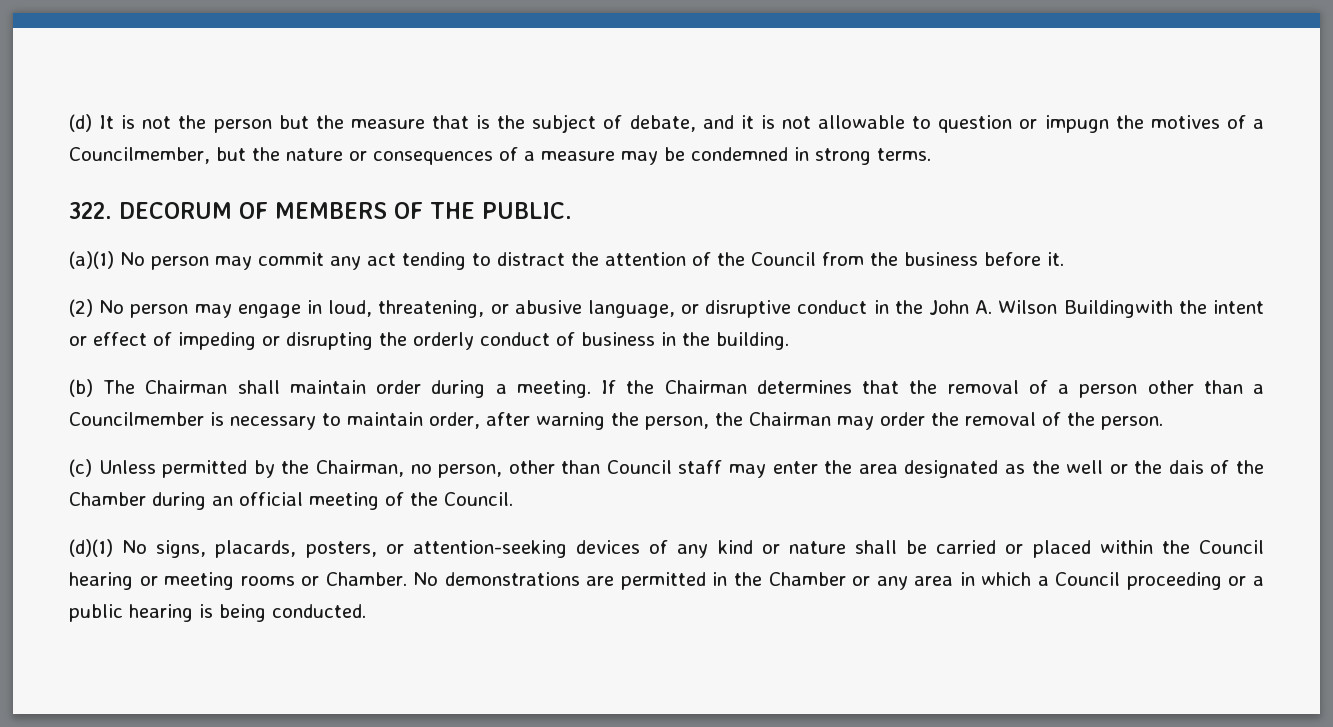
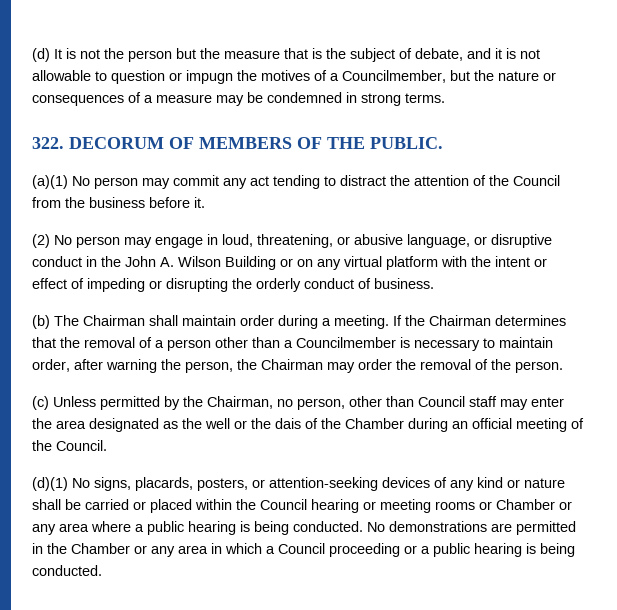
- (2) No person may engage in loud, threatening, or abusive language, or disruptive conduct in the John A. Wilson Buildingwith the intent or effect of impeding or disrupting the orderly conduct of business in the building.
+ (2) No person may engage in loud, threatening, or abusive language, or disruptive conduct in the John A. Wilson Building or on any virtual platform with the intent or effect of impeding or disrupting the orderly conduct of business.
- (d)(1) No signs, placards, posters, or attention-seeking devices of any kind or nature shall be carried or placed within the Council hearing or meeting rooms or Chamber.
+ (d)(1) No signs, placards, posters, or attention-seeking devices of any kind or nature shall be carried or placed within the Council hearing or meeting rooms or Chamber or any area where a public hearing is being conducted.

